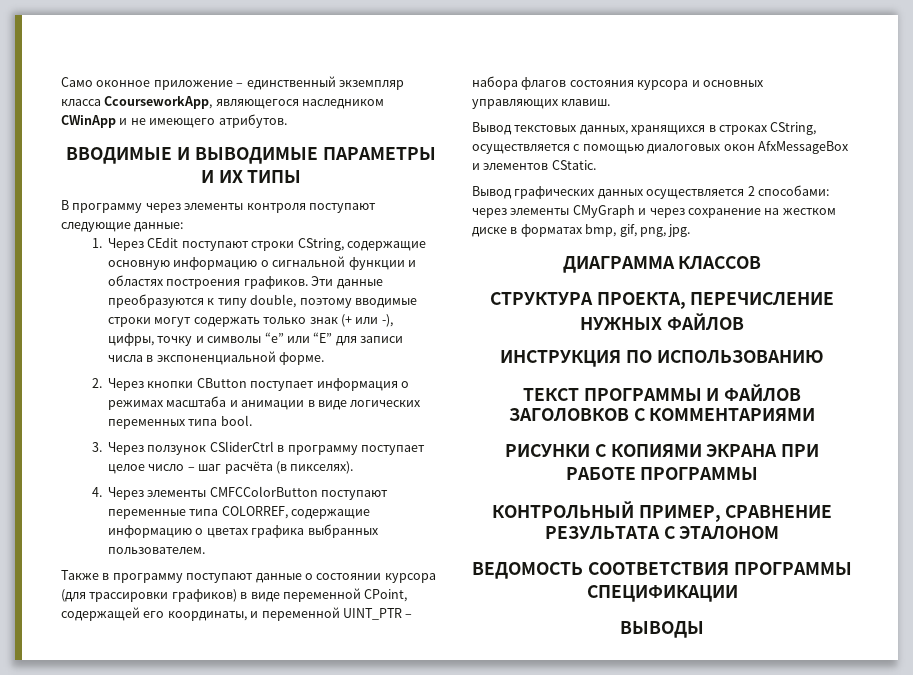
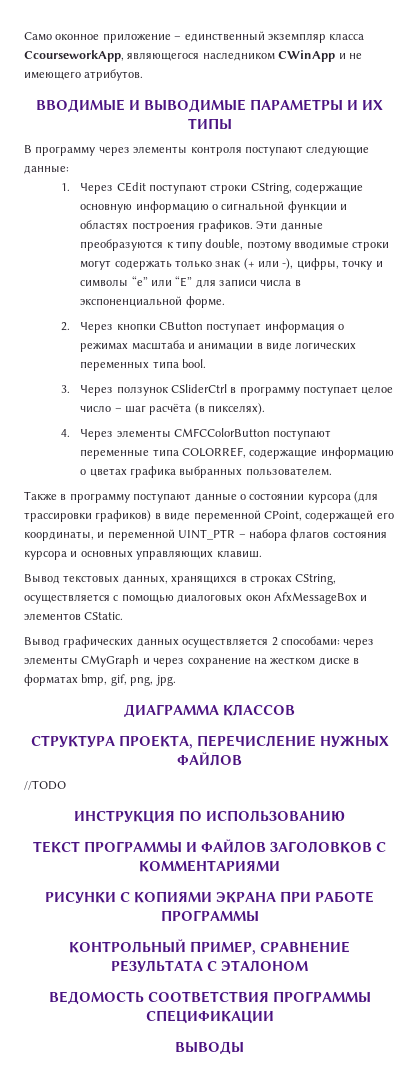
+ //TODO

